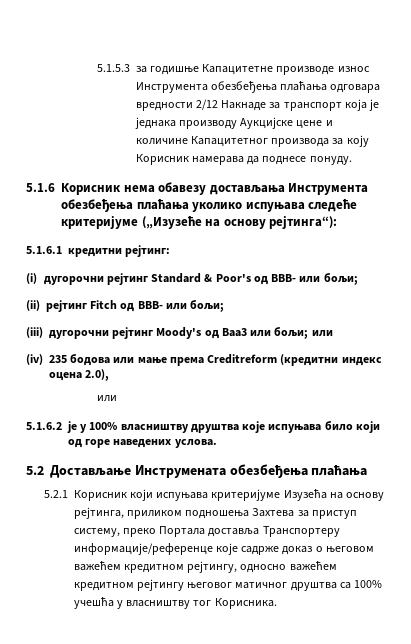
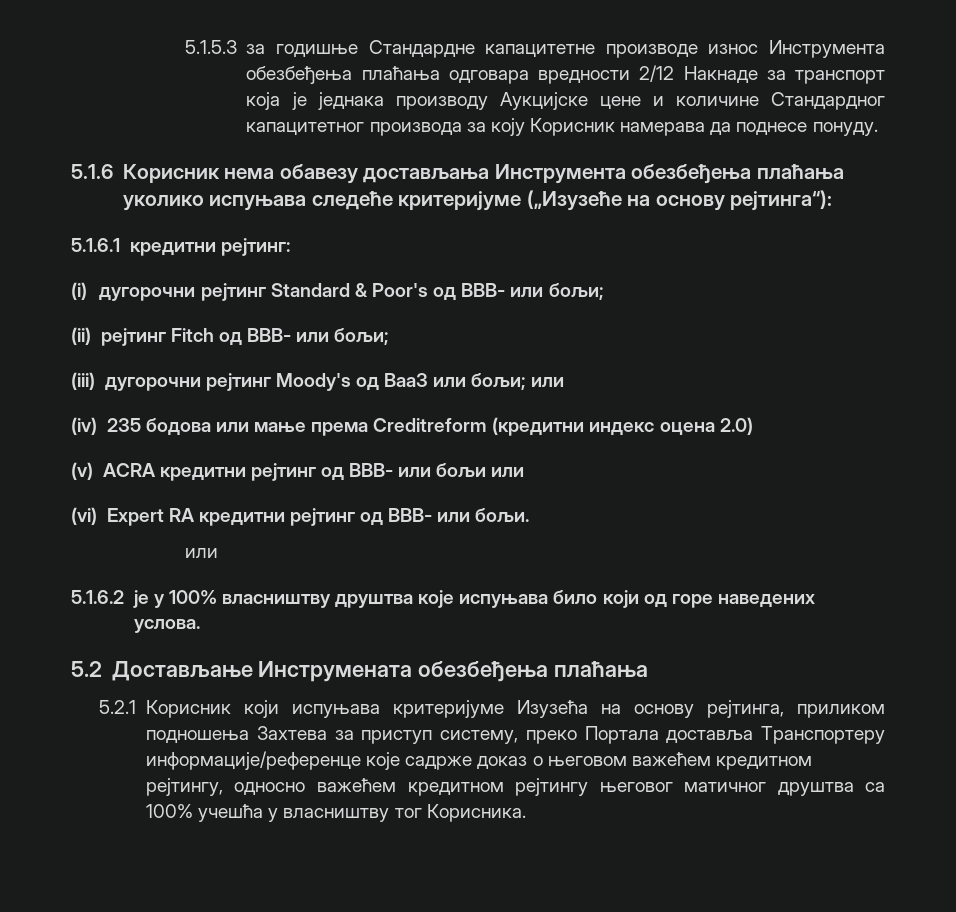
- 5.1.5.3 за годишње Капацитетне производе износ Инструмента обезбеђења плаћања одговара вредности 2/12 Накнаде за транспорт која је једнака производу Аукцијске цене и количине Капацитетног производа за коју Корисник намерава да поднесе понуду.
+ 5.1.5.3 за годишње Стандардне капацитетне производе износ Инструмента обезбеђења плаћања одговара вредности 2/12 Накнаде за транспорт која је једнака производу Аукцијске цене и количине Стандардног капацитетног производа за коју Корисник намерава да поднесе понуду.
- (iv) 235 бодова или мање према Creditreform (кредитни индекс оцена 2.0),
+ (iv) 235 бодова или мање према Creditreform (кредитни индекс оцена 2.0)
+ (v) ACRA кредитни рејтинг од BBB- или бољи или
+ (vi) Expert RA кредитни рејтинг од BBB- или бољи.

